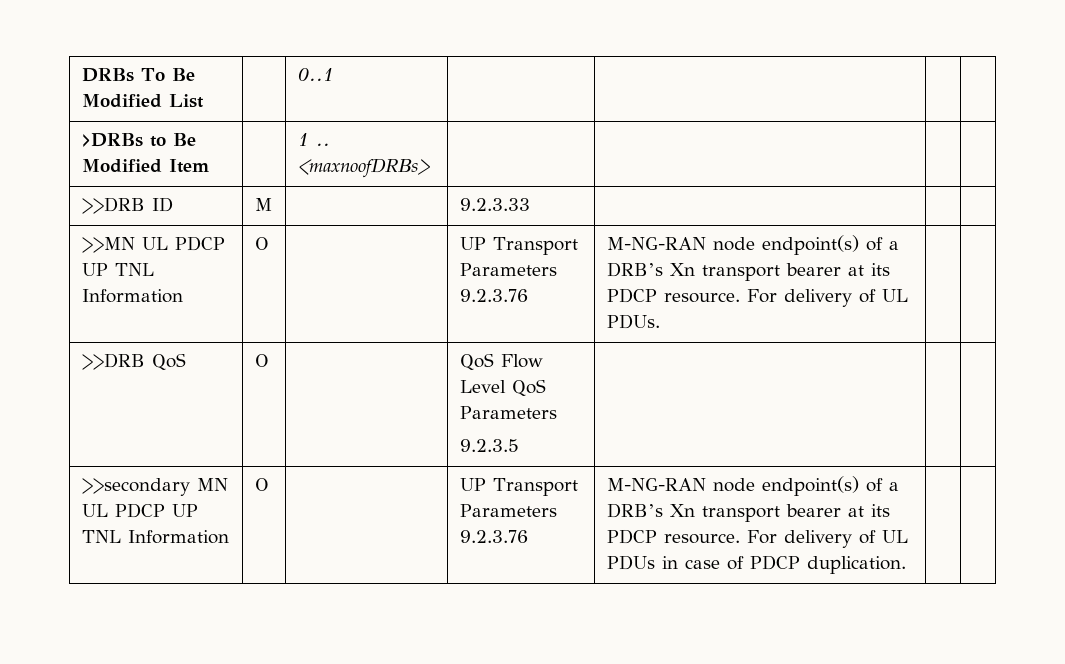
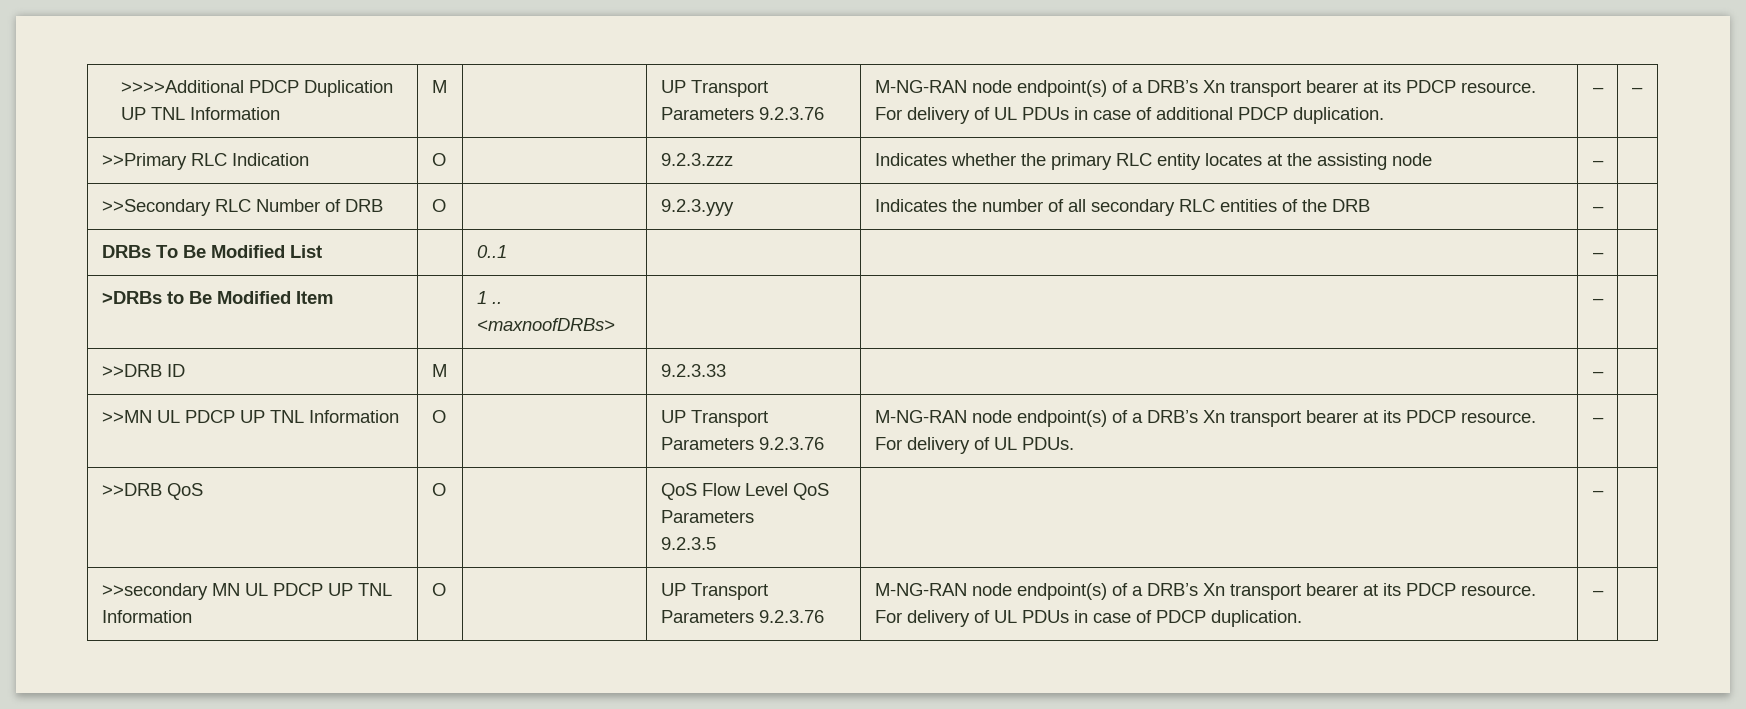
+ >>>>Additional PDCP Duplication UP TNL Information | M | | UP Transport Parameters 9.2.3.76 | M-NG-RAN node endpoint(s) of a DRB’s Xn transport bearer at its PDCP resource. For delivery of UL PDUs in case of additional PDCP duplication. | – | –
+ >>Primary RLC Indication | O | | 9.2.3.zzz | Indicates whether the primary RLC entity locates at the assisting node | – |
+ >>Secondary RLC Number of DRB | O | | 9.2.3.yyy | Indicates the number of all secondary RLC entities of the DRB | – |
- DRBs To Be Modified List | | 0..1 | | | |
+ DRBs To Be Modified List | | 0..1 | | | – |
- >DRBs to Be Modified Item | | 1 .. <maxnoofDRBs> | | | |
+ >DRBs to Be Modified Item | | 1 .. <maxnoofDRBs> | | | – |
- >>DRB ID | M | | 9.2.3.33 | | |
+ >>DRB ID | M | | 9.2.3.33 | | – |
- >>MN UL PDCP UP TNL Information | O | | UP Transport Parameters 9.2.3.76 | M-NG-RAN node endpoint(s) of a DRB’s Xn transport bearer at its PDCP resource. For delivery of UL PDUs. | |
+ >>MN UL PDCP UP TNL Information | O | | UP Transport Parameters 9.2.3.76 | M-NG-RAN node endpoint(s) of a DRB’s Xn transport bearer at its PDCP resource. For delivery of UL PDUs. | – |
  >>DRB QoS | O | | QoS Flow Level QoS Parameters
- 9.2.3.5 | | |
+ 9.2.3.5 | | – |
- >>secondary MN UL PDCP UP TNL Information | O | | UP Transport Parameters 9.2.3.76 | M-NG-RAN node endpoint(s) of a DRB’s Xn transport bearer at its PDCP resource. For delivery of UL PDUs in case of PDCP duplication. | |
+ >>secondary MN UL PDCP UP TNL Information | O | | UP Transport Parameters 9.2.3.76 | M-NG-RAN node endpoint(s) of a DRB’s Xn transport bearer at its PDCP resource. For delivery of UL PDUs in case of PDCP duplication. | – |

